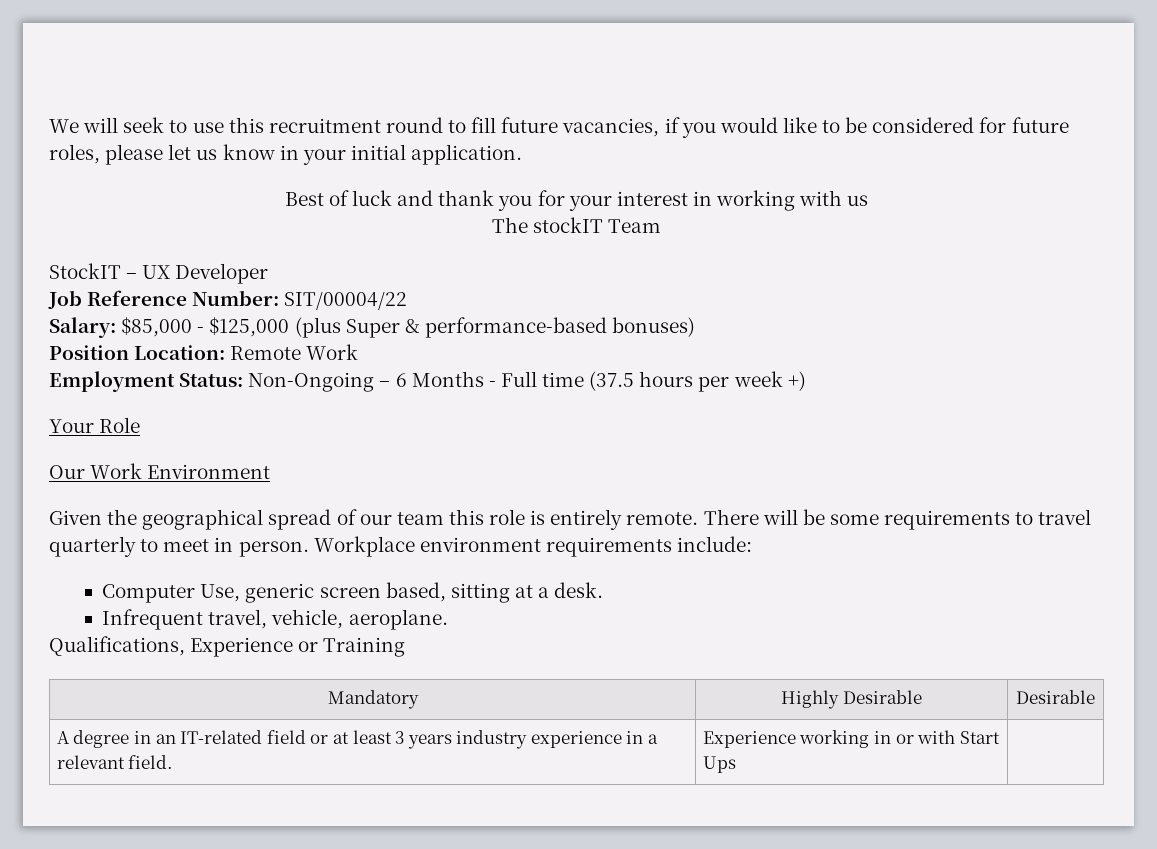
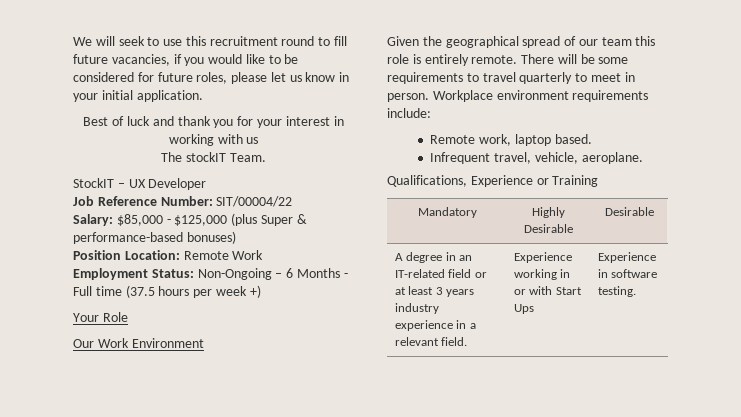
- The stockIT Team
+ The stockIT Team.
- Computer Use, generic screen based, sitting at a desk.
+ Remote work, laptop based.
- A degree in an IT-related field or at least 3 years industry experience in a relevant field. | Experience working in or with Start Ups |
+ A degree in an IT-related field or at least 3 years industry experience in a relevant field. | Experience working in or with Start Ups | Experience in software testing.

